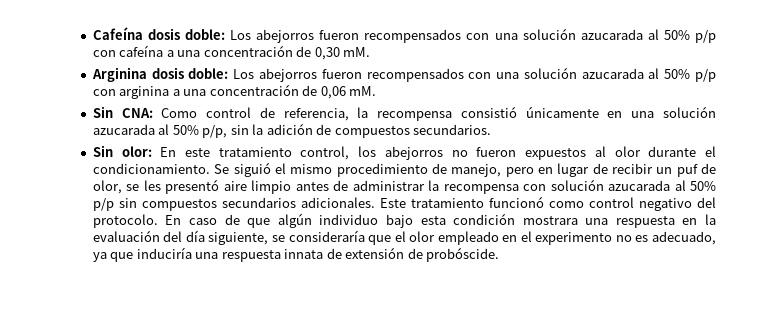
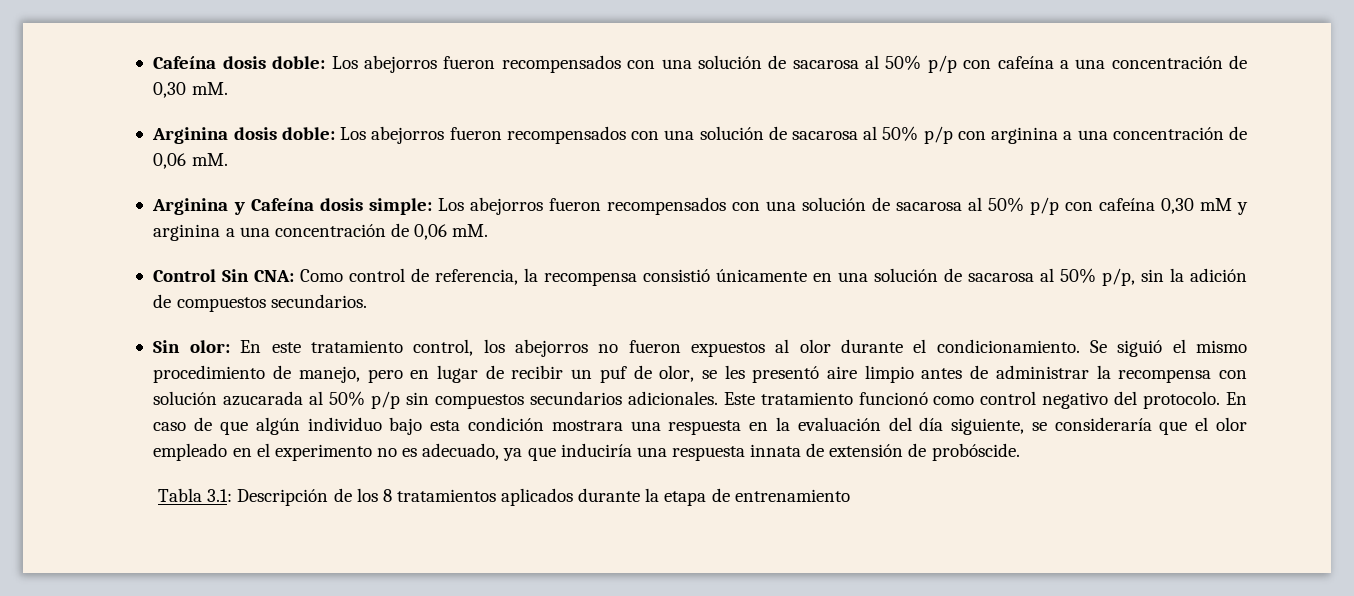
- Cafeína dosis doble: Los abejorros fueron recompensados con una solución azucarada al 50% p/p con cafeína a una concentración de 0,30 mM.
+ Cafeína dosis doble: Los abejorros fueron recompensados con una solución de sacarosa al 50% p/p con cafeína a una concentración de 0,30 mM.
- Arginina dosis doble: Los abejorros fueron recompensados con una solución azucarada al 50% p/p con arginina a una concentración de 0,06 mM.
+ Arginina dosis doble: Los abejorros fueron recompensados con una solución de sacarosa al 50% p/p con arginina a una concentración de 0,06 mM.
- Sin CNA: Como control de referencia, la recompensa consistió únicamente en una solución azucarada al 50% p/p, sin la adición de compuestos secundarios.
+ Arginina y Cafeína dosis simple: Los abejorros fueron recompensados con una solución de sacarosa al 50% p/p con cafeína 0,30 mM y arginina a una concentración de 0,06 mM.
+ Control Sin CNA: Como control de referencia, la recompensa consistió únicamente en una solución de sacarosa al 50% p/p, sin la adición de compuestos secundarios.
+ Tabla 3.1: Descripción de los 8 tratamientos aplicados durante la etapa de entrenamiento

